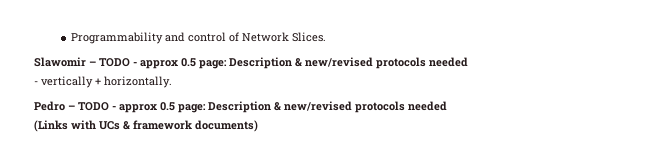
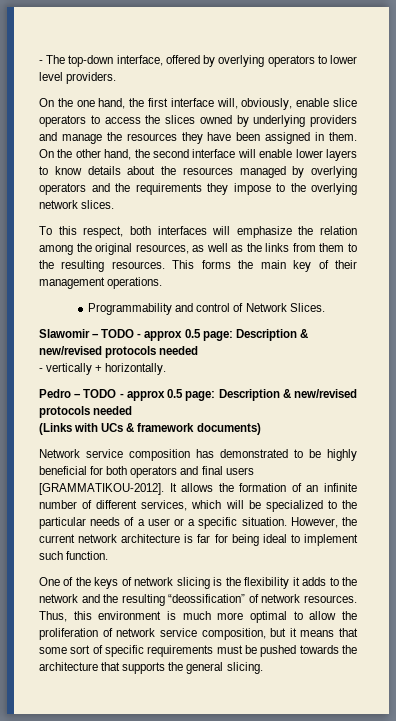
+ - The top-down interface, offered by overlying operators to lower level providers.
+ On the one hand, the first interface will, obviously, enable slice operators to access the slices owned by underlying providers and manage the resources they have been assigned in them. On the other hand, the second interface will enable lower layers to know details about the resources managed by overlying operators and the requirements they impose to the overlying network slices.
+ To this respect, both interfaces will emphasize the relation among the original resources, as well as the links from them to the resulting resources. This forms the main key of their management operations.
+ Network service composition has demonstrated to be highly beneficial for both operators and final users [GRAMMATIKOU-2012]. It allows the formation of an infinite number of different services, which will be specialized to the particular needs of a user or a specific situation. However, the current network architecture is far for being ideal to implement such function.
+ One of the keys of network slicing is the flexibility it adds to the network and the resulting “deossification” of network resources. Thus, this environment is much more optimal to allow the proliferation of network service composition, but it means that some sort of specific requirements must be pushed towards the architecture that supports the general slicing.

